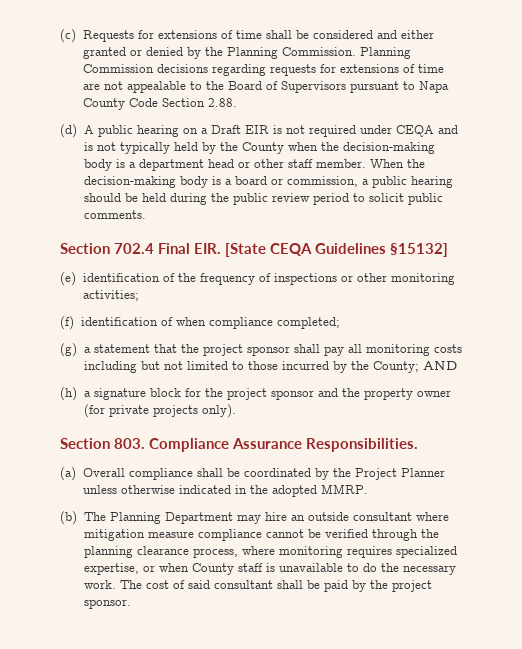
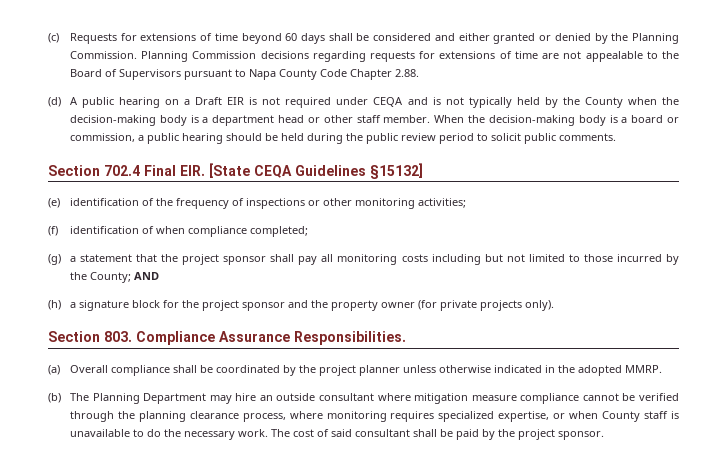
- (c) Requests for extensions of time shall be considered and either granted or denied by the Planning Commission.
+ (c) Requests for extensions of time beyond 60 days shall be considered and either granted or denied by the Planning Commission.
- Planning Commission decisions regarding requests for extensions of time are not appealable to the Board of Supervisors pursuant to Napa County Code Section 2.88.
+ Planning Commission decisions regarding requests for extensions of time are not appealable to the Board of Supervisors pursuant to Napa County Code Chapter 2.88.
- (a) Overall compliance shall be coordinated by the Project Planner unless otherwise indicated in the adopted MMRP.
+ (a) Overall compliance shall be coordinated by the project planner unless otherwise indicated in the adopted MMRP.

